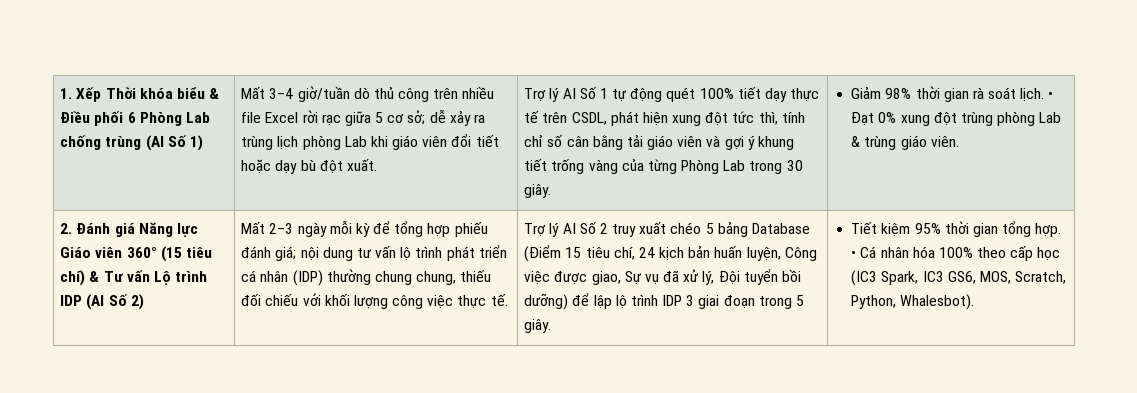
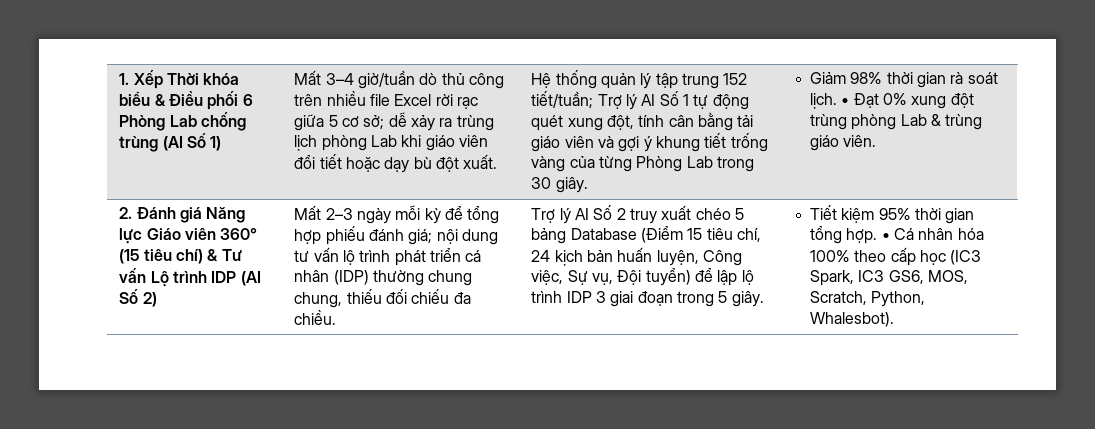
- Trợ lý AI Số 1 tự động quét 100% tiết dạy thực tế trên CSDL, phát hiện xung đột tức thì, tính chỉ số cân bằng tải giáo viên và gợi ý khung tiết trống vàng của từng Phòng Lab trong 30 giây.
+ Hệ thống quản lý tập trung 152 tiết/tuần; Trợ lý AI Số 1 tự động quét xung đột, tính cân bằng tải giáo viên và gợi ý khung tiết trống vàng của từng Phòng Lab trong 30 giây.
- Mất 2–3 ngày mỗi kỳ để tổng hợp phiếu đánh giá; nội dung tư vấn lộ trình phát triển cá nhân (IDP) thường chung chung, thiếu đối chiếu với khối lượng công việc thực tế.
+ Mất 2–3 ngày mỗi kỳ để tổng hợp phiếu đánh giá; nội dung tư vấn lộ trình phát triển cá nhân (IDP) thường chung chung, thiếu đối chiếu đa chiều.
- Trợ lý AI Số 2 truy xuất chéo 5 bảng Database (Điểm 15 tiêu chí, 24 kịch bản huấn luyện, Công việc được giao, Sự vụ đã xử lý, Đội tuyển bồi dưỡng) để lập lộ trình IDP 3 giai đoạn trong 5 giây.
+ Trợ lý AI Số 2 truy xuất chéo 5 bảng Database (Điểm 15 tiêu chí, 24 kịch bản huấn luyện, Công việc, Sự vụ, Đội tuyển) để lập lộ trình IDP 3 giai đoạn trong 5 giây.

